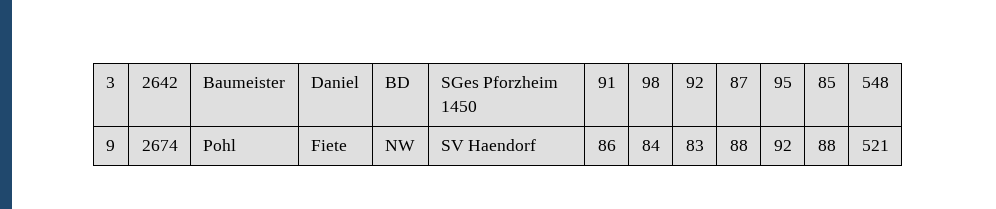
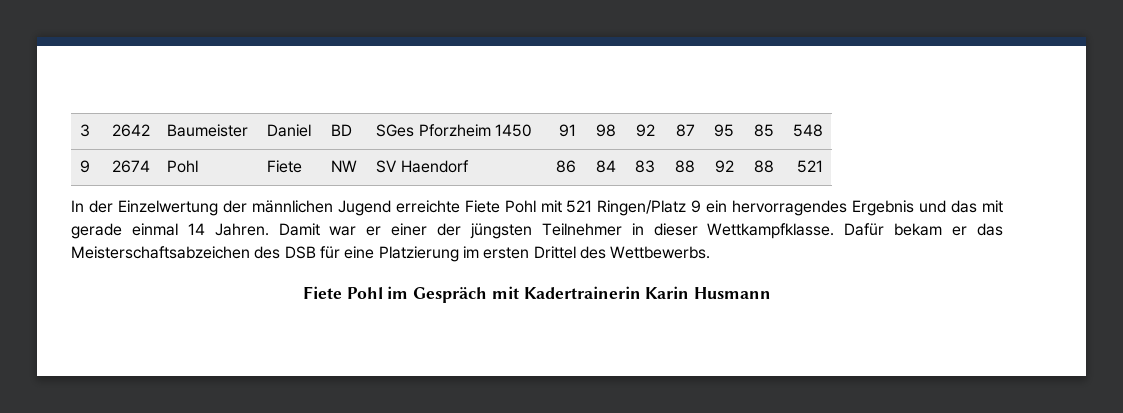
+ In der Einzelwertung der männlichen Jugend erreichte Fiete Pohl mit 521 Ringen/Platz 9 ein hervorragendes Ergebnis und das mit gerade einmal 14 Jahren. Damit war er einer der jüngsten Teilnehmer in dieser Wettkampfklasse. Dafür bekam er das Meisterschaftsabzeichen des DSB für eine Platzierung im ersten Drittel des Wettbewerbs.
+ Fiete Pohl im Gespräch mit Kadertrainerin Karin Husmann

